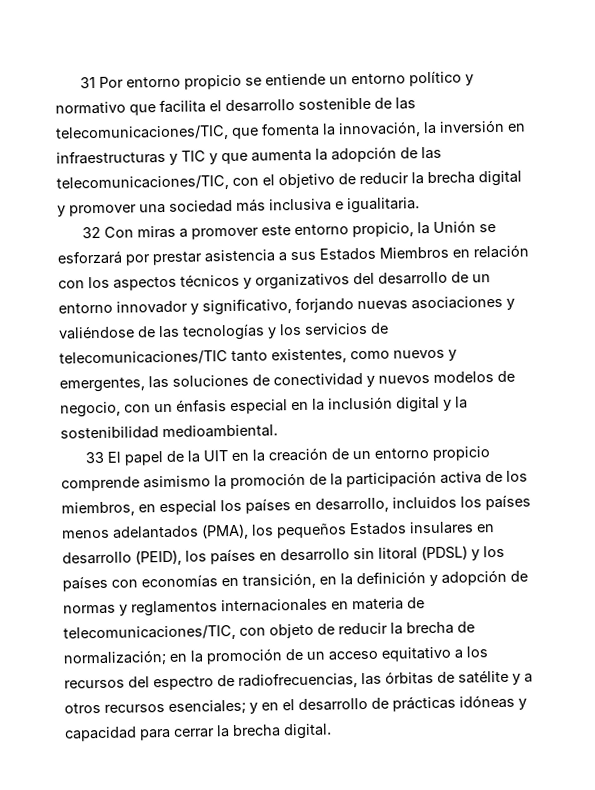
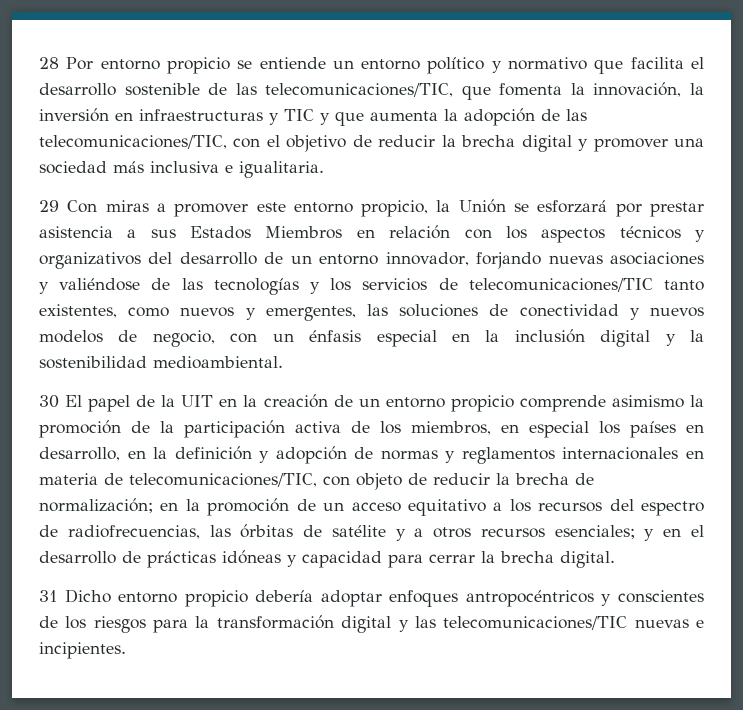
- 31 Por entorno propicio se entiende un entorno político y normativo que facilita el desarrollo sostenible de las telecomunicaciones/TIC, que fomenta la innovación, la inversión en infraestructuras y TIC y que aumenta la adopción de las telecomunicaciones/TIC, con el objetivo de reducir la brecha digital y promover una sociedad más inclusiva e igualitaria.
+ 28 Por entorno propicio se entiende un entorno político y normativo que facilita el desarrollo sostenible de las telecomunicaciones/TIC, que fomenta la innovación, la inversión en infraestructuras y TIC y que aumenta la adopción de las telecomunicaciones/TIC, con el objetivo de reducir la brecha digital y promover una sociedad más inclusiva e igualitaria.
- 32 Con miras a promover este entorno propicio, la Unión se esforzará por prestar asistencia a sus Estados Miembros en relación con los aspectos técnicos y organizativos del desarrollo de un entorno innovador y significativo, forjando nuevas asociaciones y valiéndose de las tecnologías y los servicios de telecomunicaciones/TIC tanto existentes, como nuevos y emergentes, las soluciones de conectividad y nuevos modelos de negocio, con un énfasis especial en la inclusión digital y la sostenibilidad medioambiental.
+ 29 Con miras a promover este entorno propicio, la Unión se esforzará por prestar asistencia a sus Estados Miembros en relación con los aspectos técnicos y organizativos del desarrollo de un entorno innovador, forjando nuevas asociaciones y valiéndose de las tecnologías y los servicios de telecomunicaciones/TIC tanto existentes, como nuevos y emergentes, las soluciones de conectividad y nuevos modelos de negocio, con un énfasis especial en la inclusión digital y la sostenibilidad medioambiental.
- 33 El papel de la UIT en la creación de un entorno propicio comprende asimismo la promoción de la participación activa de los miembros, en especial los países en desarrollo, incluidos los países menos adelantados (PMA), los pequeños Estados insulares en desarrollo (PEID), los países en desarrollo sin litoral (PDSL) y los países con economías en transición, en la definición y adopción de normas y reglamentos internacionales en materia de telecomunicaciones/TIC, con objeto de reducir la brecha de normalización;
+ 30 El papel de la UIT en la creación de un entorno propicio comprende asimismo la promoción de la participación activa de los miembros, en especial los países en desarrollo, en la definición y adopción de normas y reglamentos internacionales en materia de telecomunicaciones/TIC, con objeto de reducir la brecha de normalización;
+ 31 Dicho entorno propicio debería adoptar enfoques antropocéntricos y conscientes de los riesgos para la transformación digital y las telecomunicaciones/TIC nuevas e incipientes.

